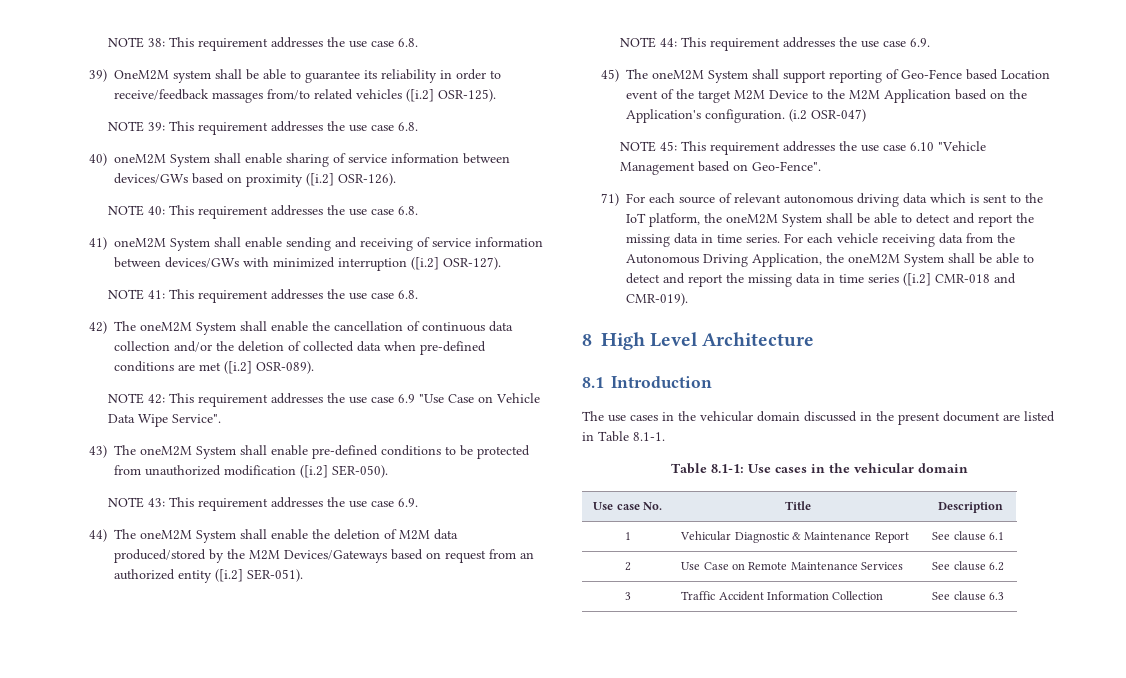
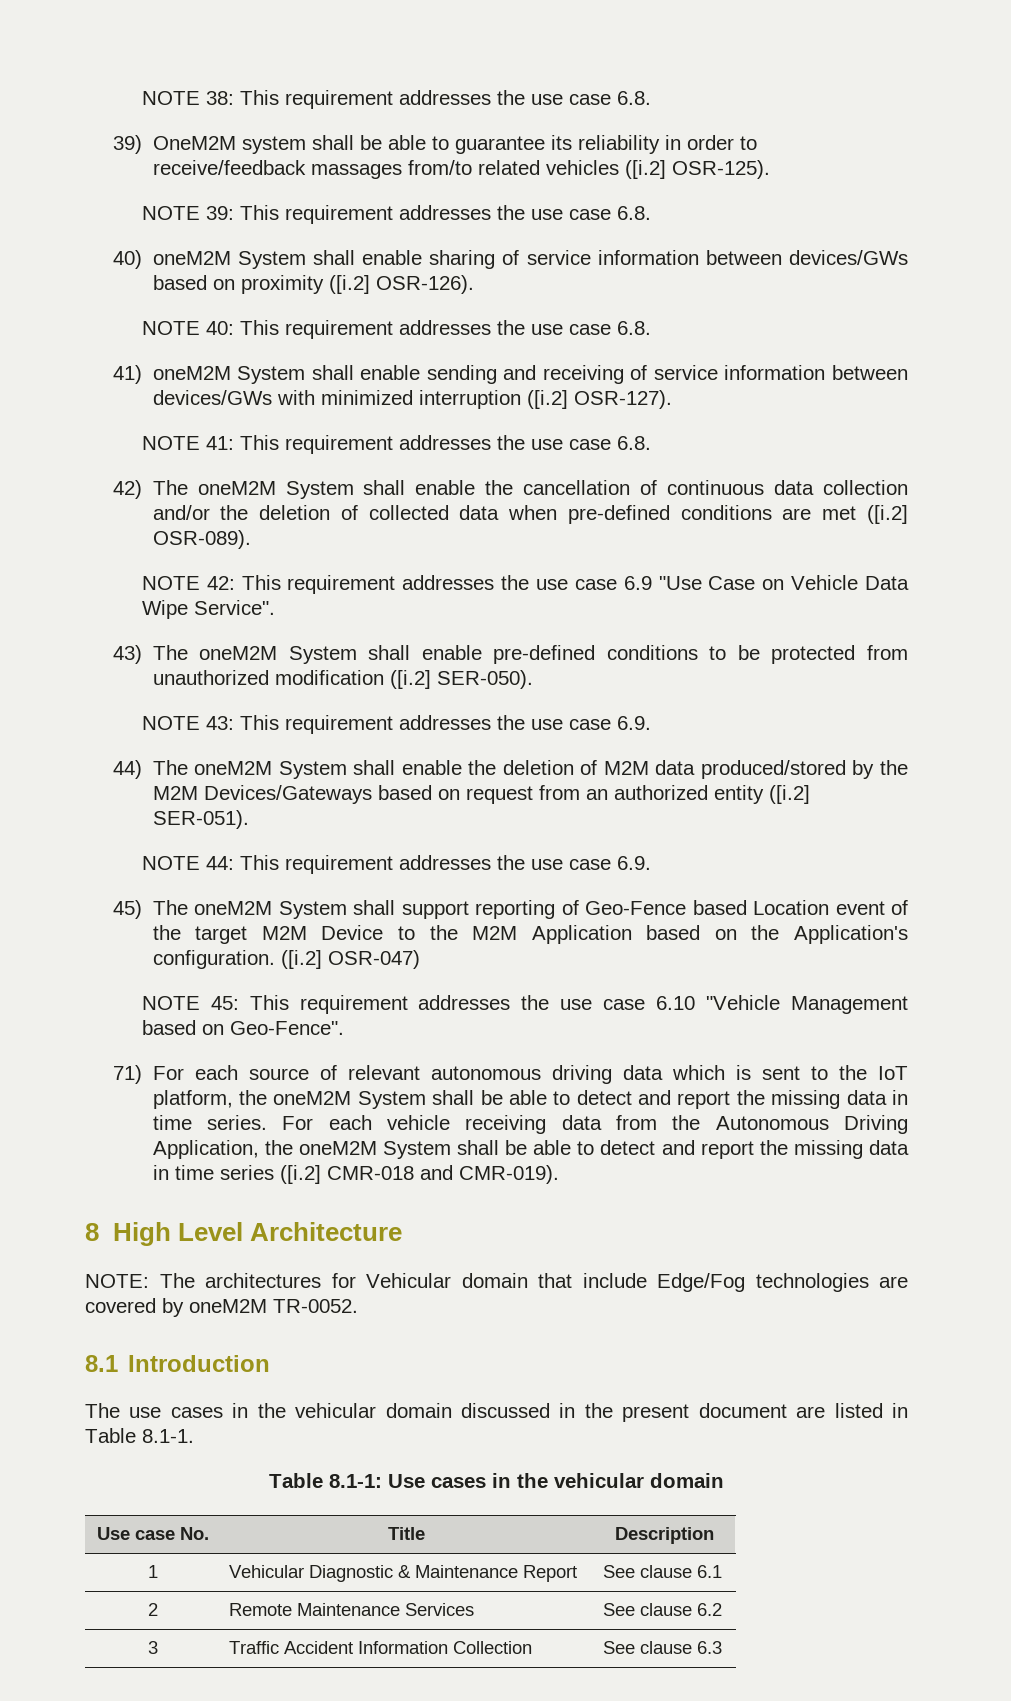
- (i.2 OSR-047)
+ ([i.2] OSR-047)
+ NOTE: The architectures for Vehicular domain that include Edge/Fog technologies are covered by oneM2M TR-0052.
- 2 | Use Case on Remote Maintenance Services | See clause 6.2
+ 2 | Remote Maintenance Services | See clause 6.2

